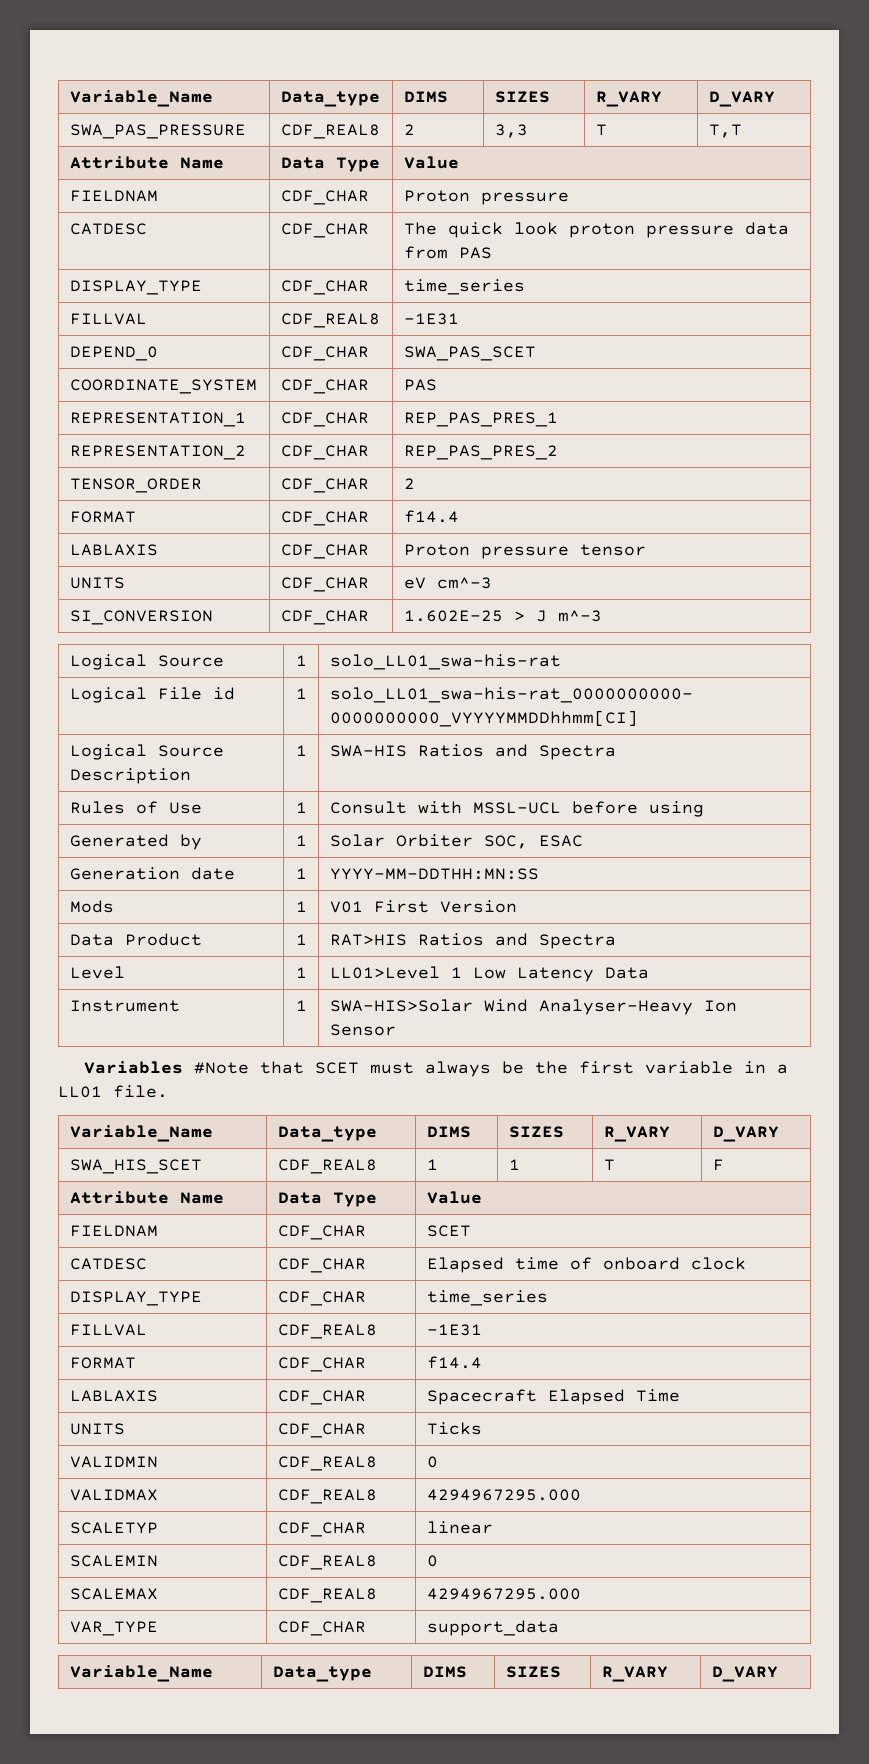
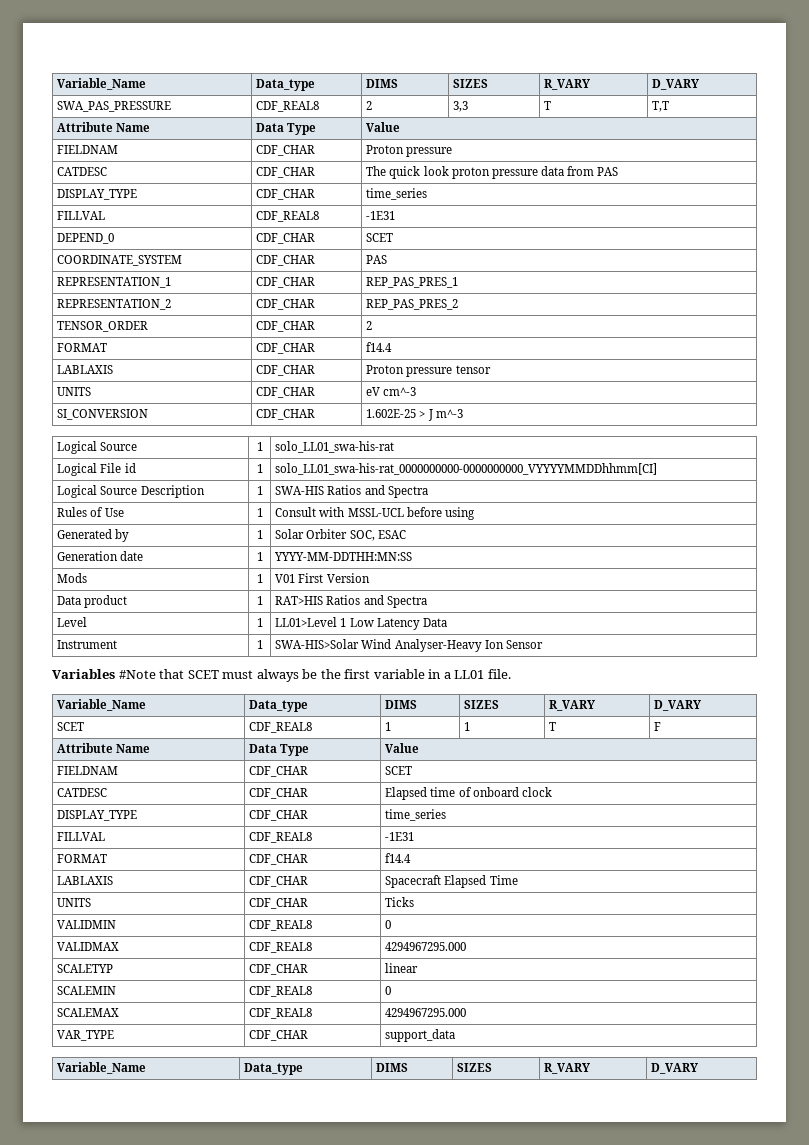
- DEPEND_0 | CDF_CHAR | SWA_PAS_SCET
+ DEPEND_0 | CDF_CHAR | SCET
- Data Product | 1 | RAT>HIS Ratios and Spectra
+ Data product | 1 | RAT>HIS Ratios and Spectra
- SWA_HIS_SCET | CDF_REAL8 | 1 | 1 | T | F
+ SCET | CDF_REAL8 | 1 | 1 | T | F

